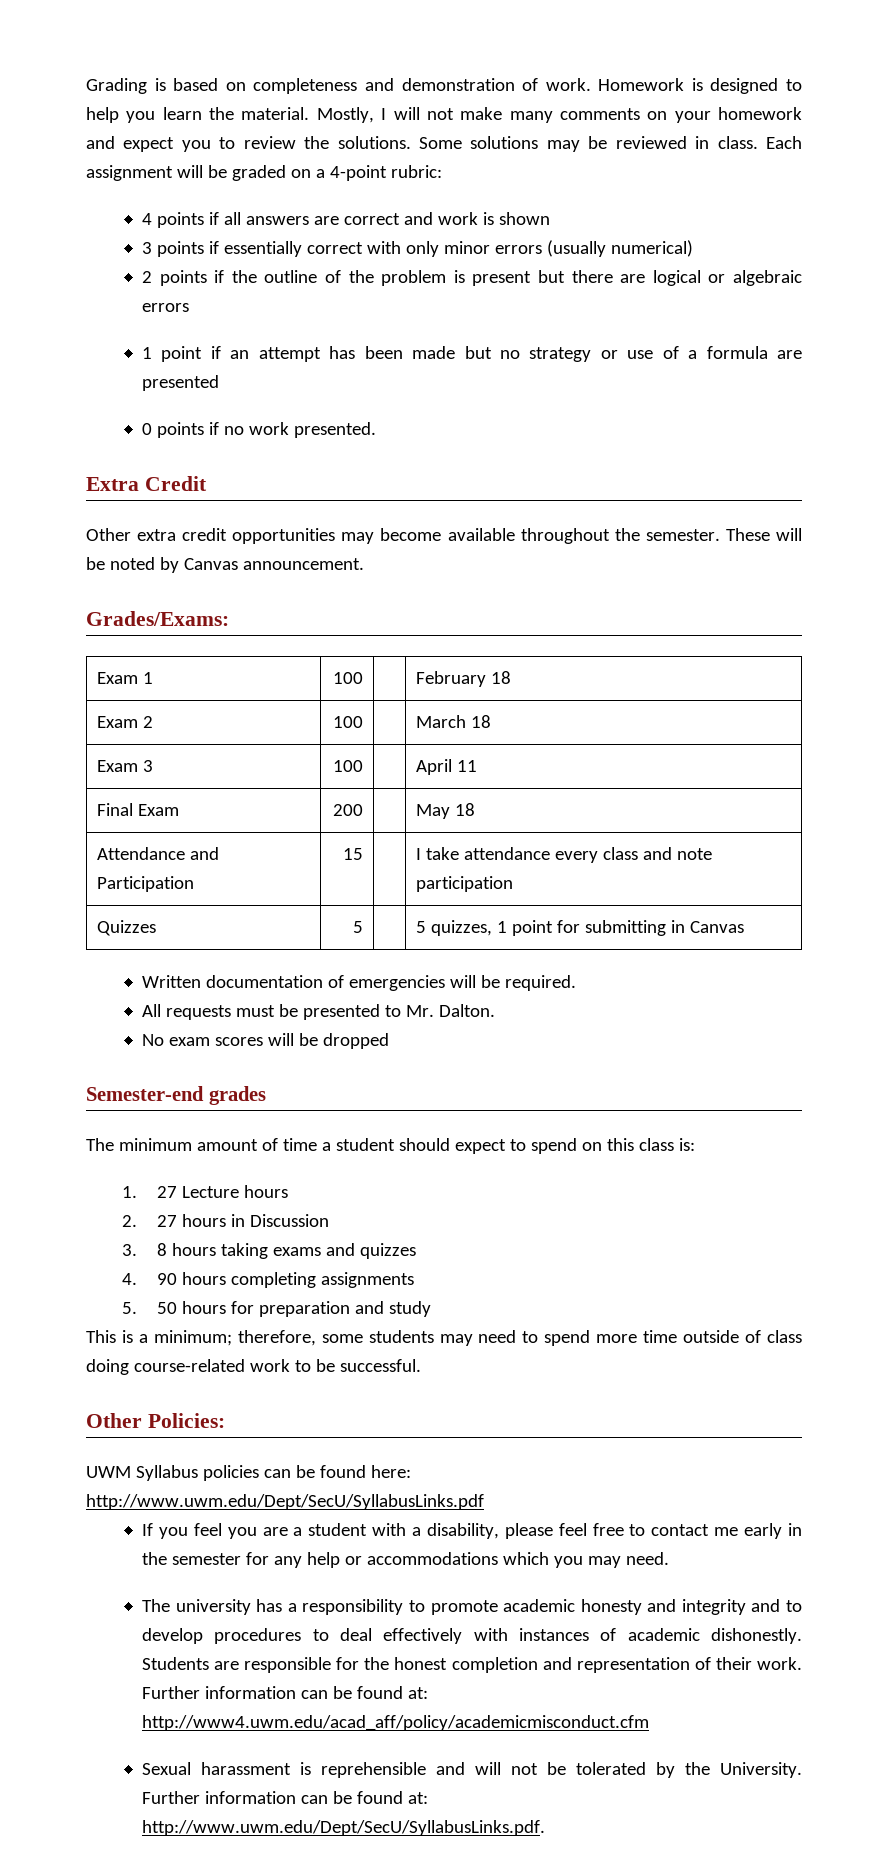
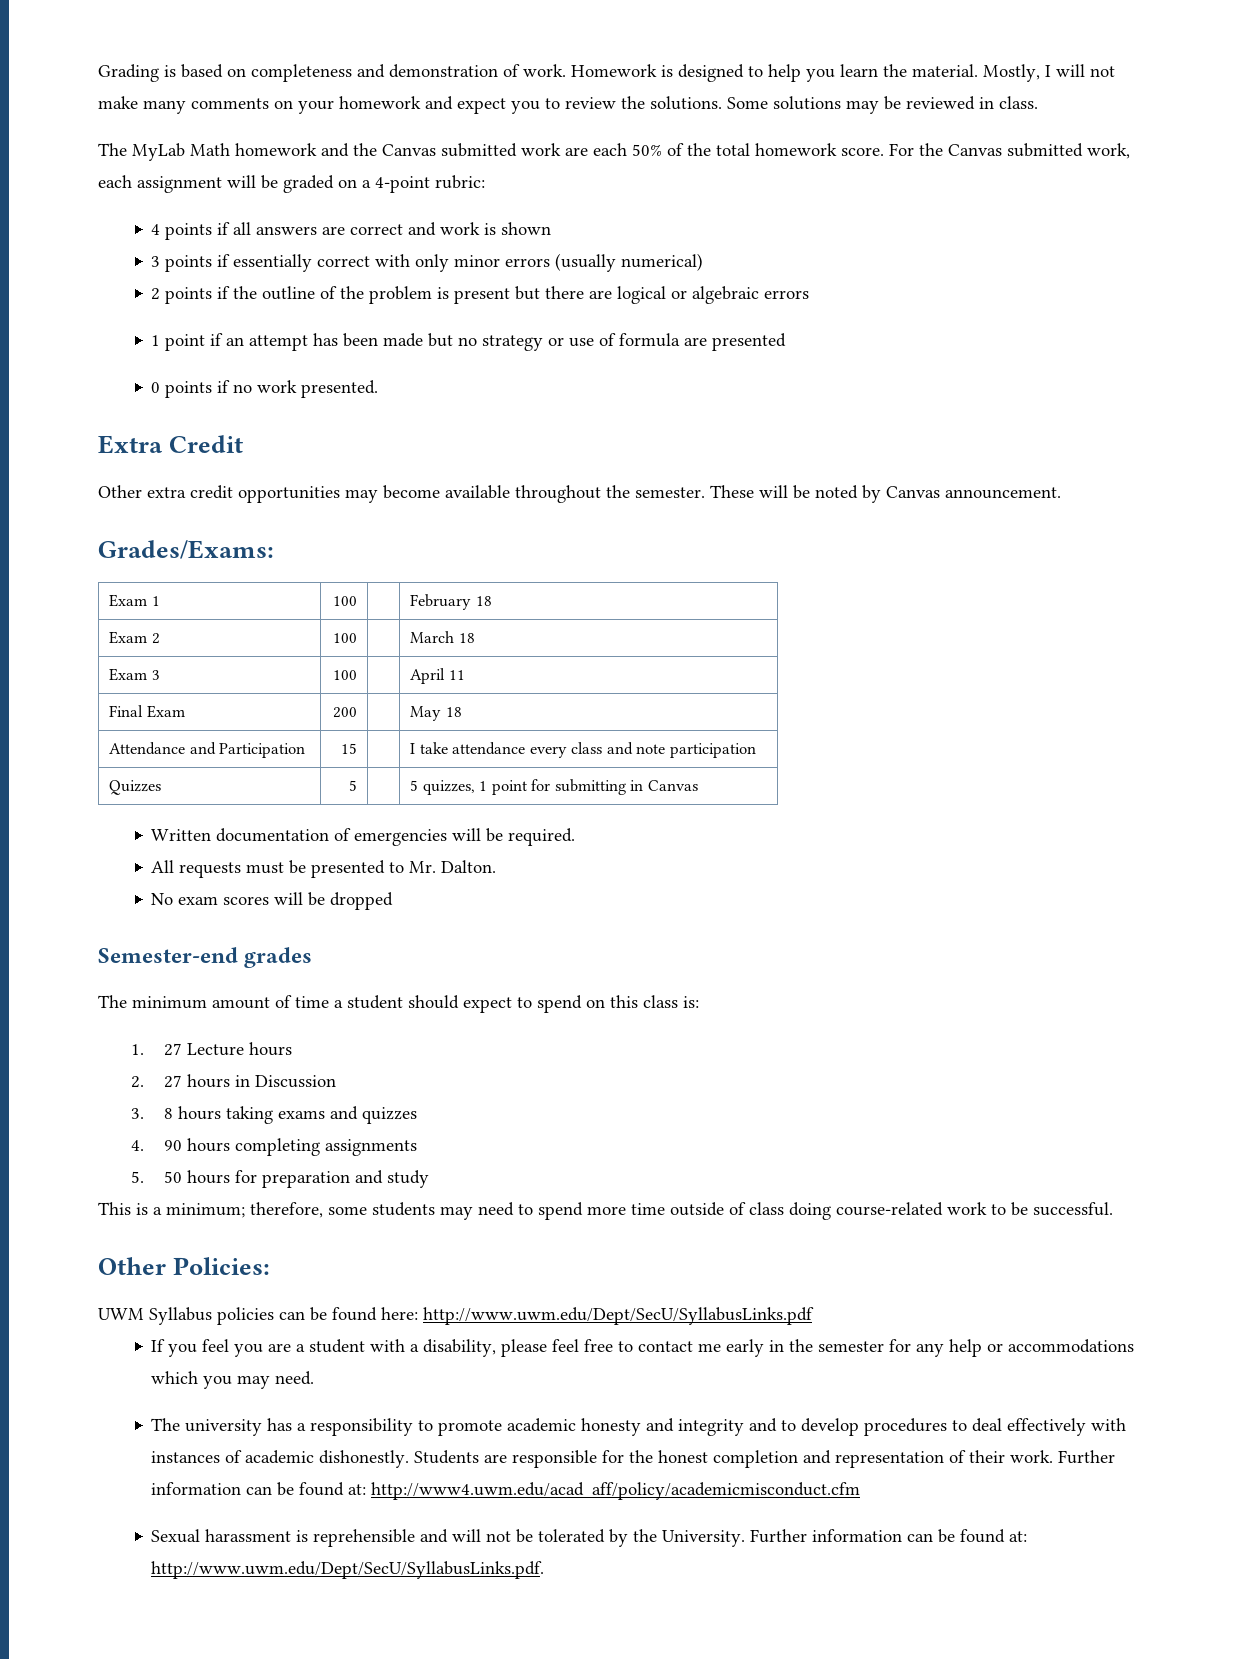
- Some solutions may be reviewed in class. Each assignment will be graded on a 4-point rubric:
+ Some solutions may be reviewed in class.
+ The MyLab Math homework and the Canvas submitted work are each 50% of the total homework score. For the Canvas submitted work, each assignment will be graded on a 4-point rubric:
- 1 point if an attempt has been made but no strategy or use of a formula are presented
+ 1 point if an attempt has been made but no strategy or use of formula are presented

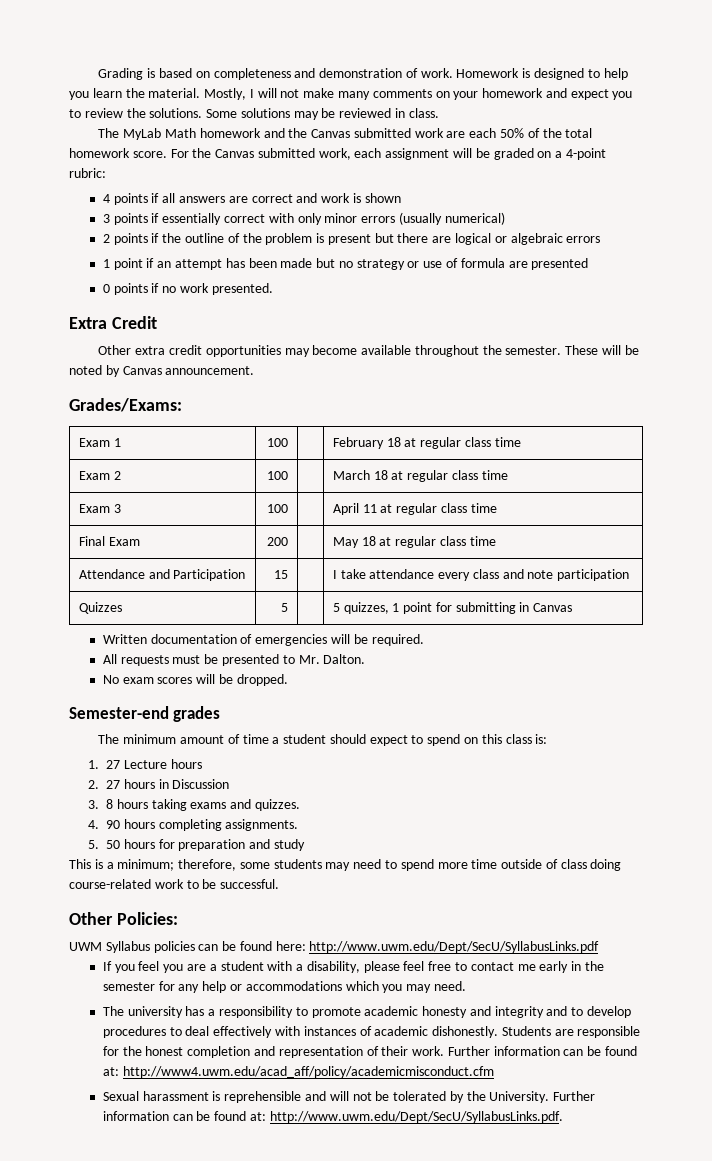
- Exam 1 | 100 | | February 18
+ Exam 1 | 100 | | February 18 at regular class time
- Exam 2 | 100 | | March 18
+ Exam 2 | 100 | | March 18 at regular class time
- Exam 3 | 100 | | April 11
+ Exam 3 | 100 | | April 11 at regular class time
- Final Exam | 200 | | May 18
+ Final Exam | 200 | | May 18 at regular class time
- No exam scores will be dropped
+ No exam scores will be dropped.
- 3. 8 hours taking exams and quizzes
+ 3. 8 hours taking exams and quizzes.
- 4. 90 hours completing assignments
+ 4. 90 hours completing assignments.

